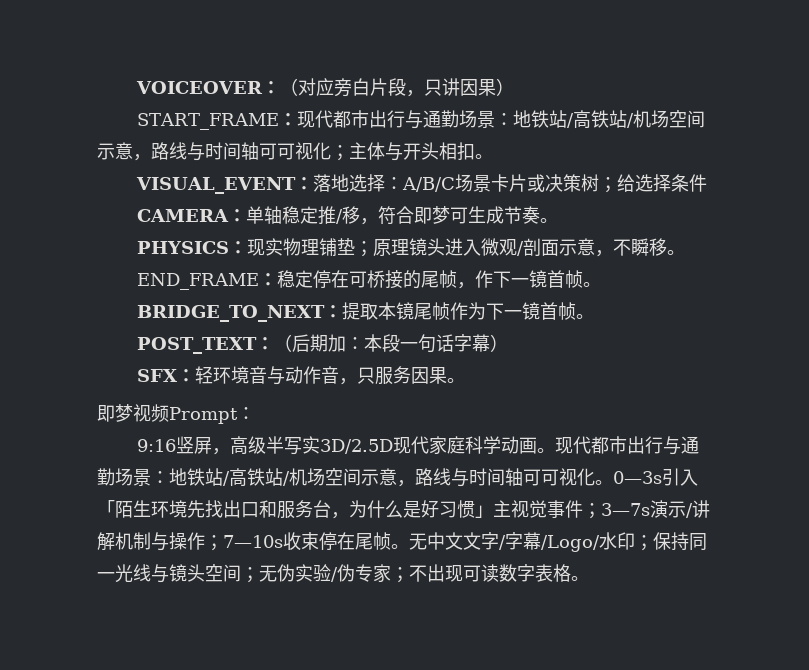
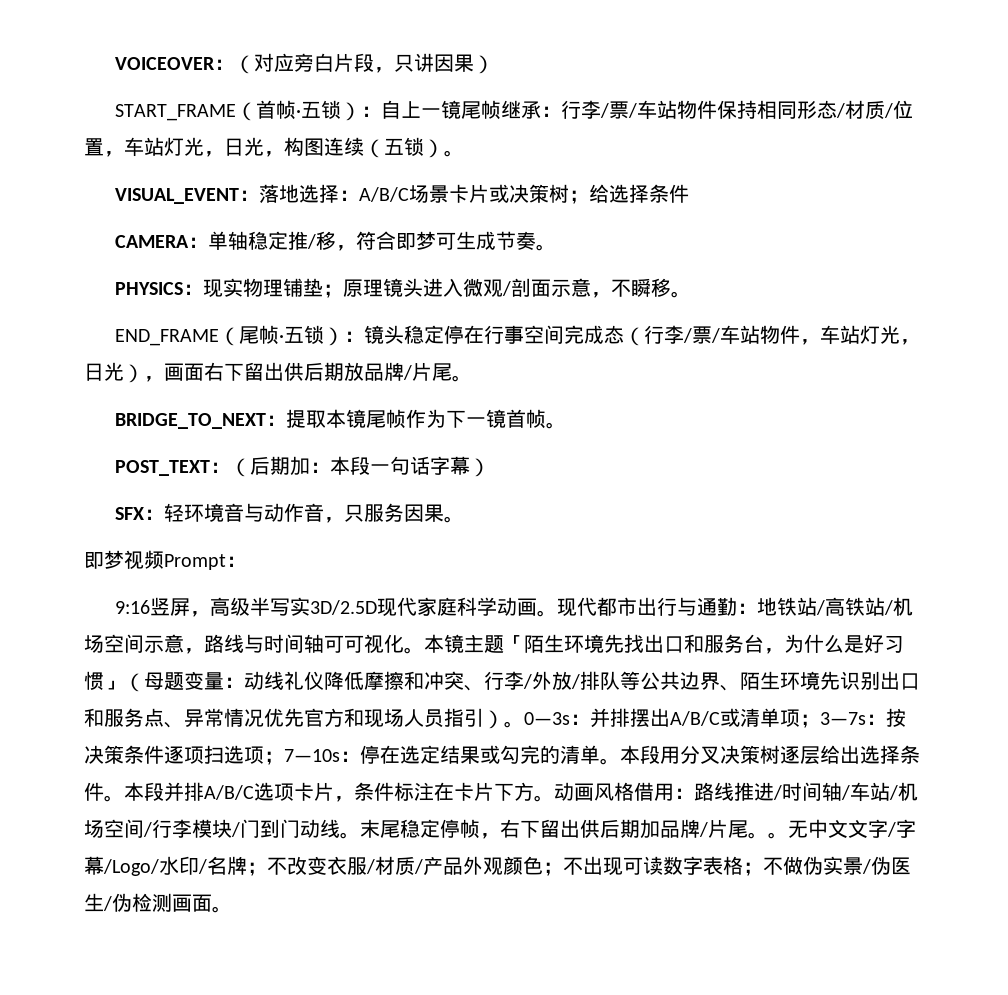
- START_FRAME：现代都市出行与通勤场景：地铁站/高铁站/机场空间示意，路线与时间轴可可视化；主体与开头相扣。
+ START_FRAME（首帧·五锁）：自上一镜尾帧继承：行李/票/车站物件保持相同形态/材质/位置，车站灯光，日光，构图连续（五锁）。
- END_FRAME：稳定停在可桥接的尾帧，作下一镜首帧。
+ END_FRAME（尾帧·五锁）：镜头稳定停在行事空间完成态（行李/票/车站物件，车站灯光，日光），画面右下留出供后期放品牌/片尾。
- 现代都市出行与通勤场景：地铁站/高铁站/机场空间示意，路线与时间轴可可视化。
+ 现代都市出行与通勤：地铁站/高铁站/机场空间示意，路线与时间轴可可视化。
- 0—3s引入「陌生环境先找出口和服务台，为什么是好习惯」主视觉事件；3—7s演示/讲解机制与操作；7—10s收束停在尾帧。
+ 本镜主题「陌生环境先找出口和服务台，为什么是好习惯」（母题变量：动线礼仪降低摩擦和冲突、行李/外放/排队等公共边界、陌生环境先识别出口和服务点、异常情况优先官方和现场人员指引）。0—3s：并排摆出A/B/C或清单项；3—7s：按决策条件逐项扫选项；7—10s：停在选定结果或勾完的清单。本段用分叉决策树逐层给出选择条件。本段并排A/B/C选项卡片，条件标注在卡片下方。动画风格借用：路线推进/时间轴/车站/机场空间/行李模块/门到门动线。末尾稳定停帧，右下留出供后期加品牌/片尾。。
- 无中文文字/字幕/Logo/水印；保持同一光线与镜头空间；无伪实验/伪专家；不出现可读数字表格。
+ 无中文文字/字幕/Logo/水印/名牌；不改变衣服/材质/产品外观颜色；不出现可读数字表格；不做伪实景/伪医生/伪检测画面。

